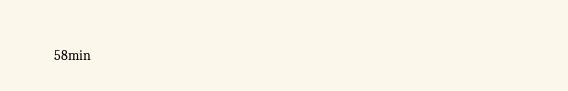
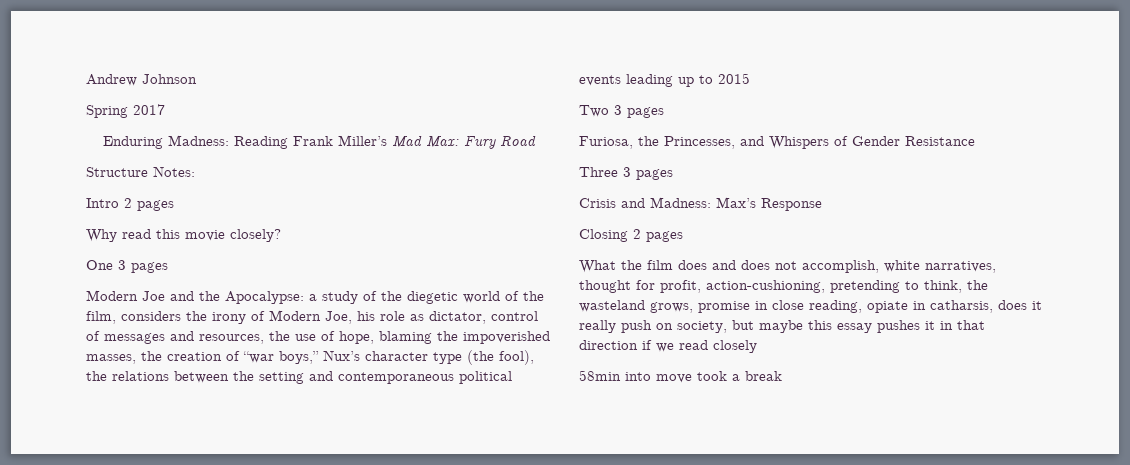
- 58min
+ Andrew Johnson
+ Spring 2017
+ Enduring Madness: Reading Frank Miller’s Mad Max: Fury Road
+ Structure Notes:
+ Intro 2 pages
+ Why read this movie closely?
+ One 3 pages
+ Modern Joe and the Apocalypse: a study of the diegetic world of the film, considers the irony of Modern Joe, his role as dictator, control of messages and resources, the use of hope, blaming the impoverished masses, the creation of “war boys,” Nux’s character type (the fool), the relations between the setting and contemporaneous political events leading up to 2015
+ Two 3 pages
+ Furiosa, the Princesses, and Whispers of Gender Resistance
+ Three 3 pages
+ Crisis and Madness: Max’s Response
+ Closing 2 pages
+ What the film does and does not accomplish, white narratives, thought for profit, action-cushioning, pretending to think, the wasteland grows, promise in close reading, opiate in catharsis, does it really push on society, but maybe this essay pushes it in that direction if we read closely
+ 58min into move took a break

